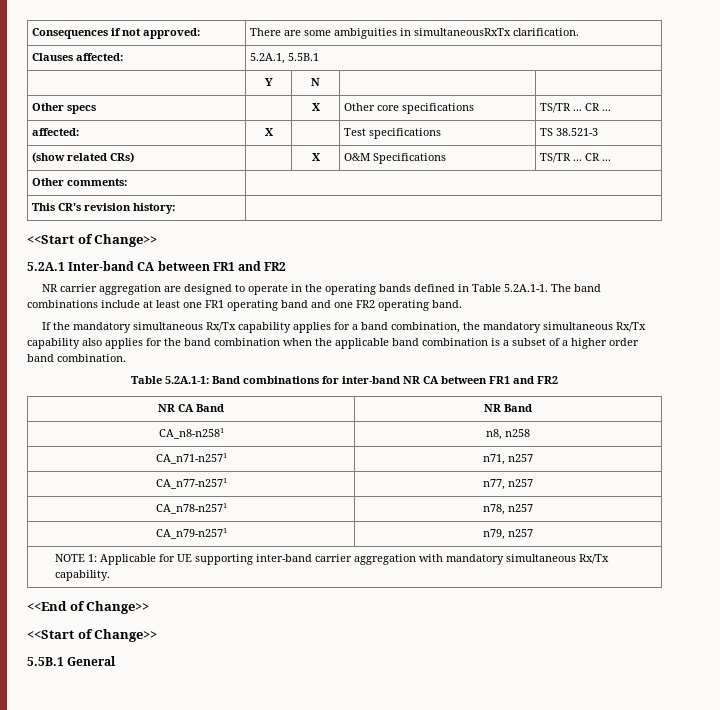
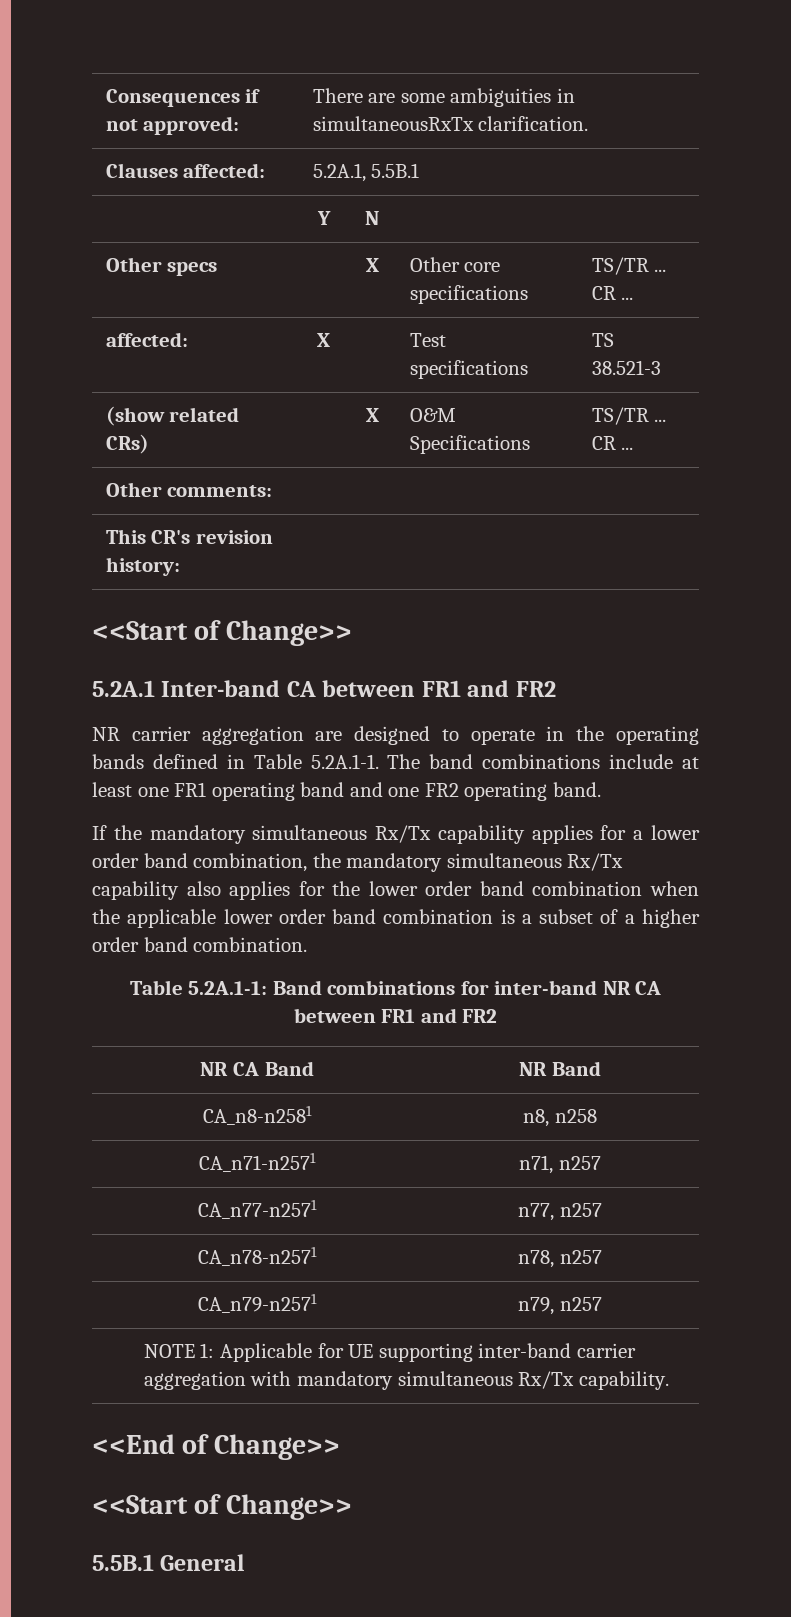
- If the mandatory simultaneous Rx/Tx capability applies for a band combination, the mandatory simultaneous Rx/Tx capability also applies for the band combination when the applicable band combination is a subset of a higher order band combination.
+ If the mandatory simultaneous Rx/Tx capability applies for a lower order band combination, the mandatory simultaneous Rx/Tx capability also applies for the lower order band combination when the applicable lower order band combination is a subset of a higher order band combination.

